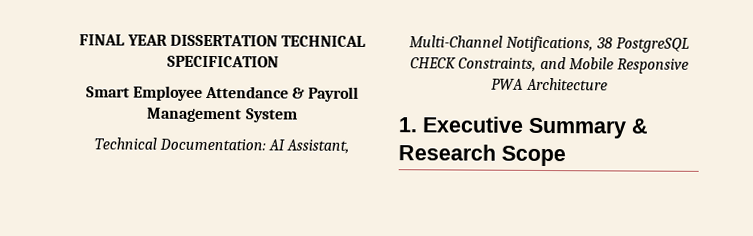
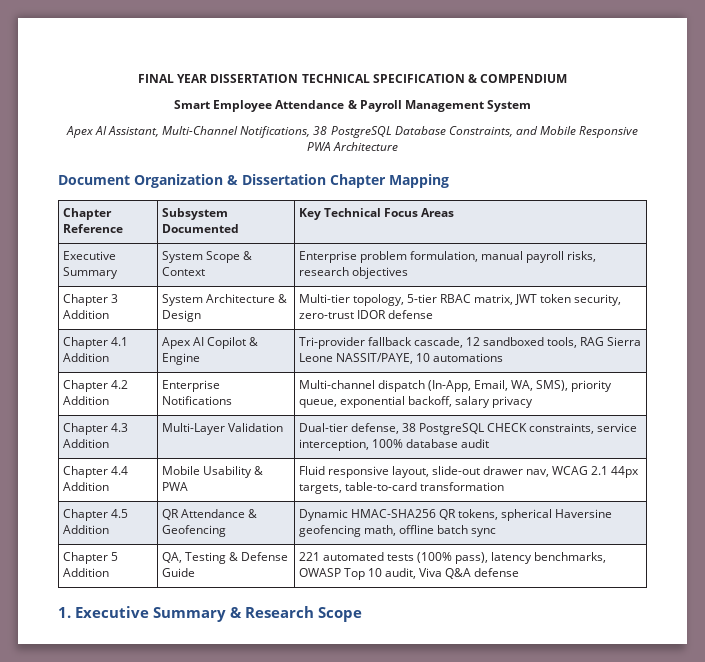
- FINAL YEAR DISSERTATION TECHNICAL SPECIFICATION
+ FINAL YEAR DISSERTATION TECHNICAL SPECIFICATION & COMPENDIUM
- Technical Documentation: AI Assistant, Multi-Channel Notifications, 38 PostgreSQL CHECK Constraints, and Mobile Responsive PWA Architecture
+ Apex AI Assistant, Multi-Channel Notifications, 38 PostgreSQL Database Constraints, and Mobile Responsive PWA Architecture
+ Document Organization & Dissertation Chapter Mapping
+ Chapter Reference | Subsystem Documented | Key Technical Focus Areas
+ Executive Summary | System Scope & Context | Enterprise problem formulation, manual payroll risks, research objectives
+ Chapter 3 Addition | System Architecture & Design | Multi-tier topology, 5-tier RBAC matrix, JWT token security, zero-trust IDOR defense
+ Chapter 4.1 Addition | Apex AI Copilot & Engine | Tri-provider fallback cascade, 12 sandboxed tools, RAG Sierra Leone NASSIT/PAYE, 10 automations
+ Chapter 4.2 Addition | Enterprise Notifications | Multi-channel dispatch (In-App, Email, WA, SMS), priority queue, exponential backoff, salary privacy
+ Chapter 4.3 Addition | Multi-Layer Validation | Dual-tier defense, 38 PostgreSQL CHECK constraints, service interception, 100% database audit
+ Chapter 4.4 Addition | Mobile Usability & PWA | Fluid responsive layout, slide-out drawer nav, WCAG 2.1 44px targets, table-to-card transformation
+ Chapter 4.5 Addition | QR Attendance & Geofencing | Dynamic HMAC-SHA256 QR tokens, spherical Haversine geofencing math, offline batch sync
+ Chapter 5 Addition | QA, Testing & Defense Guide | 221 automated tests (100% pass), latency benchmarks, OWASP Top 10 audit, Viva Q&A defense

